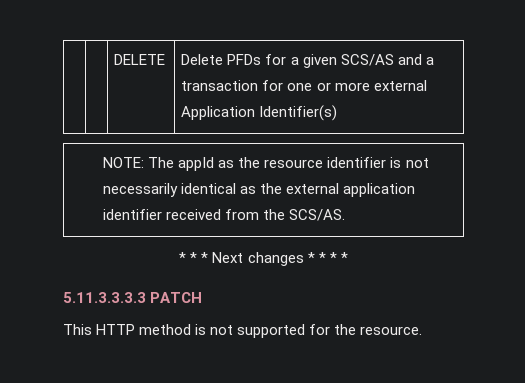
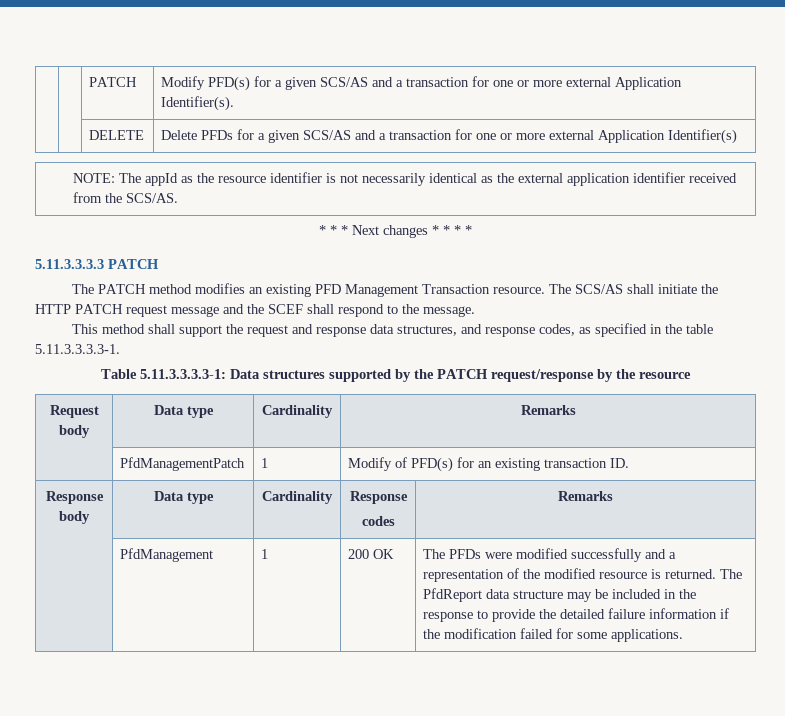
+ | | PATCH | Modify PFD(s) for a given SCS/AS and a transaction for one or more external Application Identifier(s).
- This HTTP method is not supported for the resource.
+ The PATCH method modifies an existing PFD Management Transaction resource. The SCS/AS shall initiate the HTTP PATCH request message and the SCEF shall respond to the message.
+ This method shall support the request and response data structures, and response codes, as specified in the table 5.11.3.3.3.3-1.
+ Table 5.11.3.3.3.3-1: Data structures supported by the PATCH request/response by the resource
+ Request body | Data type | Cardinality | Remarks
+ | PfdManagementPatch | 1 | Modify of PFD(s) for an existing transaction ID.
+ Response body | Data type | Cardinality | Response
+ codes | Remarks
+ | PfdManagement | 1 | 200 OK | The PFDs were modified successfully and a representation of the modified resource is returned. The PfdReport data structure may be included in the response to provide the detailed failure information if the modification failed for some applications.

